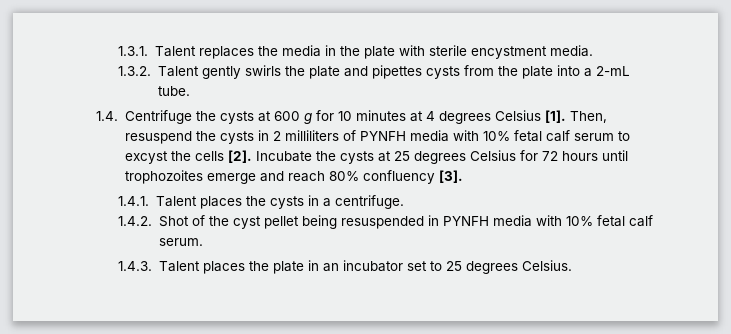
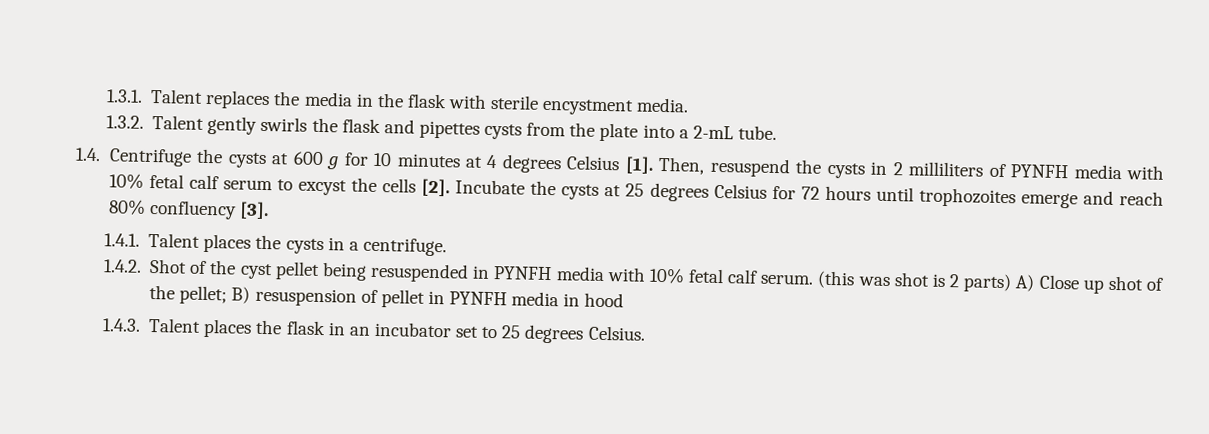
- 1.3.1. Talent replaces the media in the plate with sterile encystment media.
+ 1.3.1. Talent replaces the media in the flask with sterile encystment media.
- 1.3.2. Talent gently swirls the plate and pipettes cysts from the plate into a 2-mL tube.
+ 1.3.2. Talent gently swirls the flask and pipettes cysts from the plate into a 2-mL tube.
+ (this was shot is 2 parts) A) Close up shot of the pellet; B) resuspension of pellet in PYNFH media in hood
- 1.4.3. Talent places the plate in an incubator set to 25 degrees Celsius.
+ 1.4.3. Talent places the flask in an incubator set to 25 degrees Celsius.

